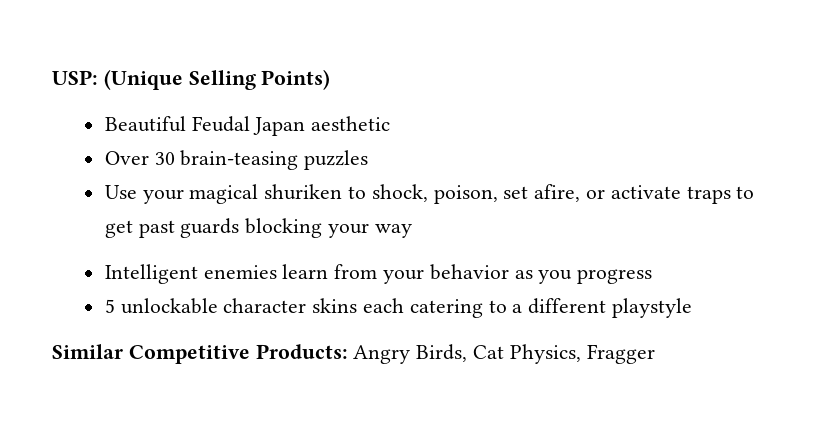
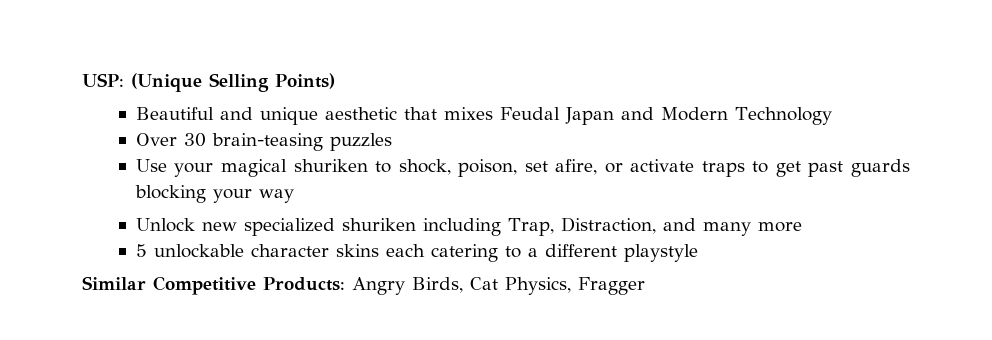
- Beautiful Feudal Japan aesthetic
+ Beautiful and unique aesthetic that mixes Feudal Japan and Modern Technology
- Intelligent enemies learn from your behavior as you progress
+ Unlock new specialized shuriken including Trap, Distraction, and many more

